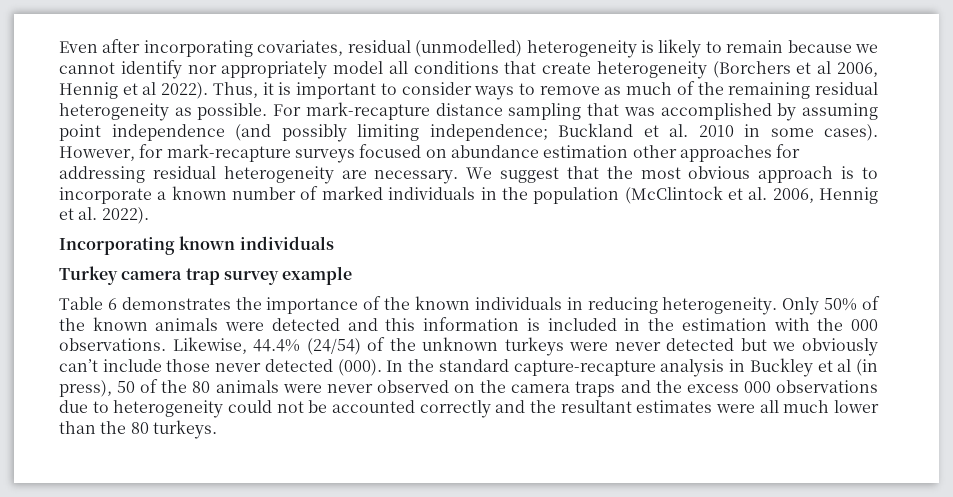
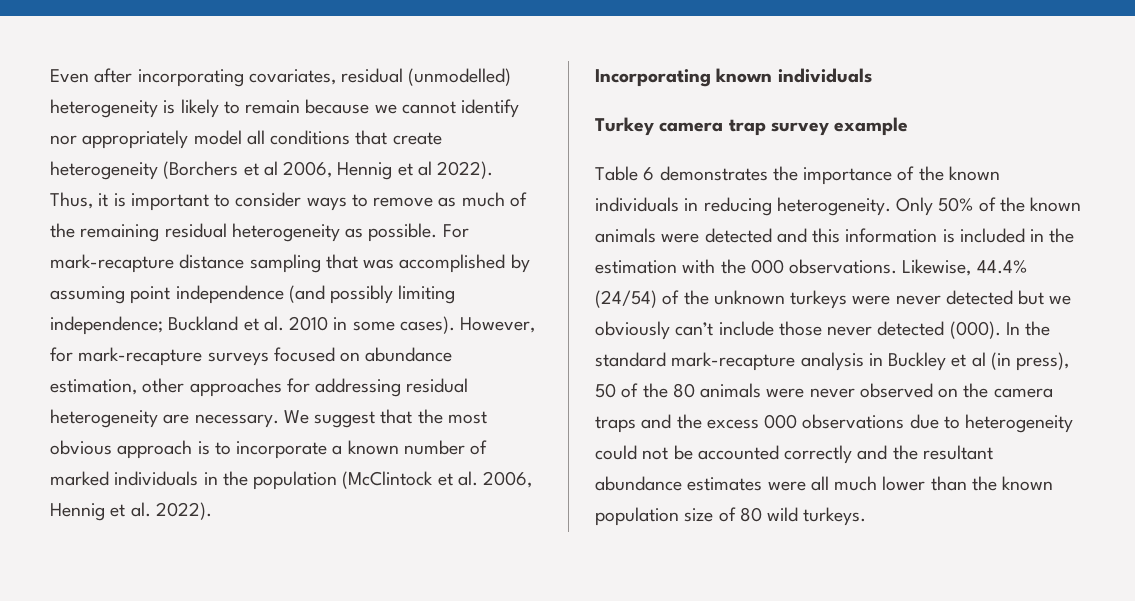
- However, for mark-recapture surveys focused on abundance estimation other approaches for addressing residual heterogeneity are necessary.
+ However, for mark-recapture surveys focused on abundance estimation, other approaches for addressing residual heterogeneity are necessary.
- In the standard capture-recapture analysis in Buckley et al (in press), 50 of the 80 animals were never observed on the camera traps and the excess 000 observations due to heterogeneity could not be accounted correctly and the resultant estimates were all much lower than the 80 turkeys.
+ In the standard mark-recapture analysis in Buckley et al (in press), 50 of the 80 animals were never observed on the camera traps and the excess 000 observations due to heterogeneity could not be accounted correctly and the resultant abundance estimates were all much lower than the known population size of 80 wild turkeys.

